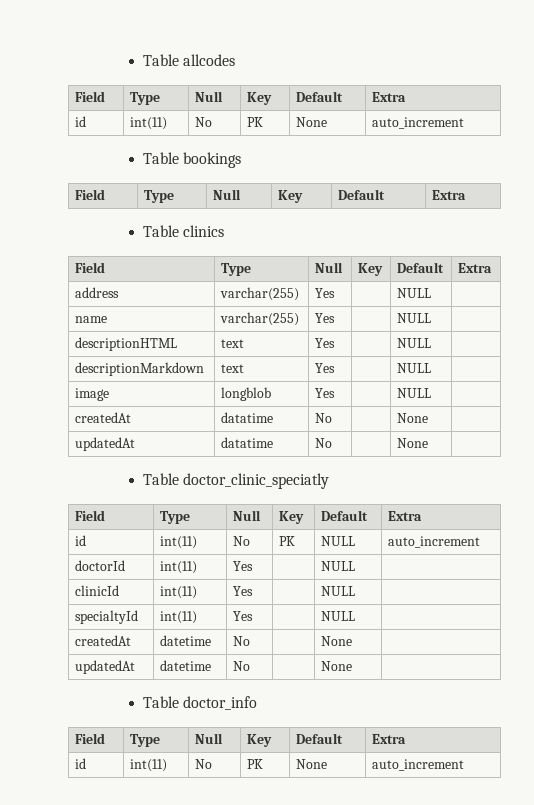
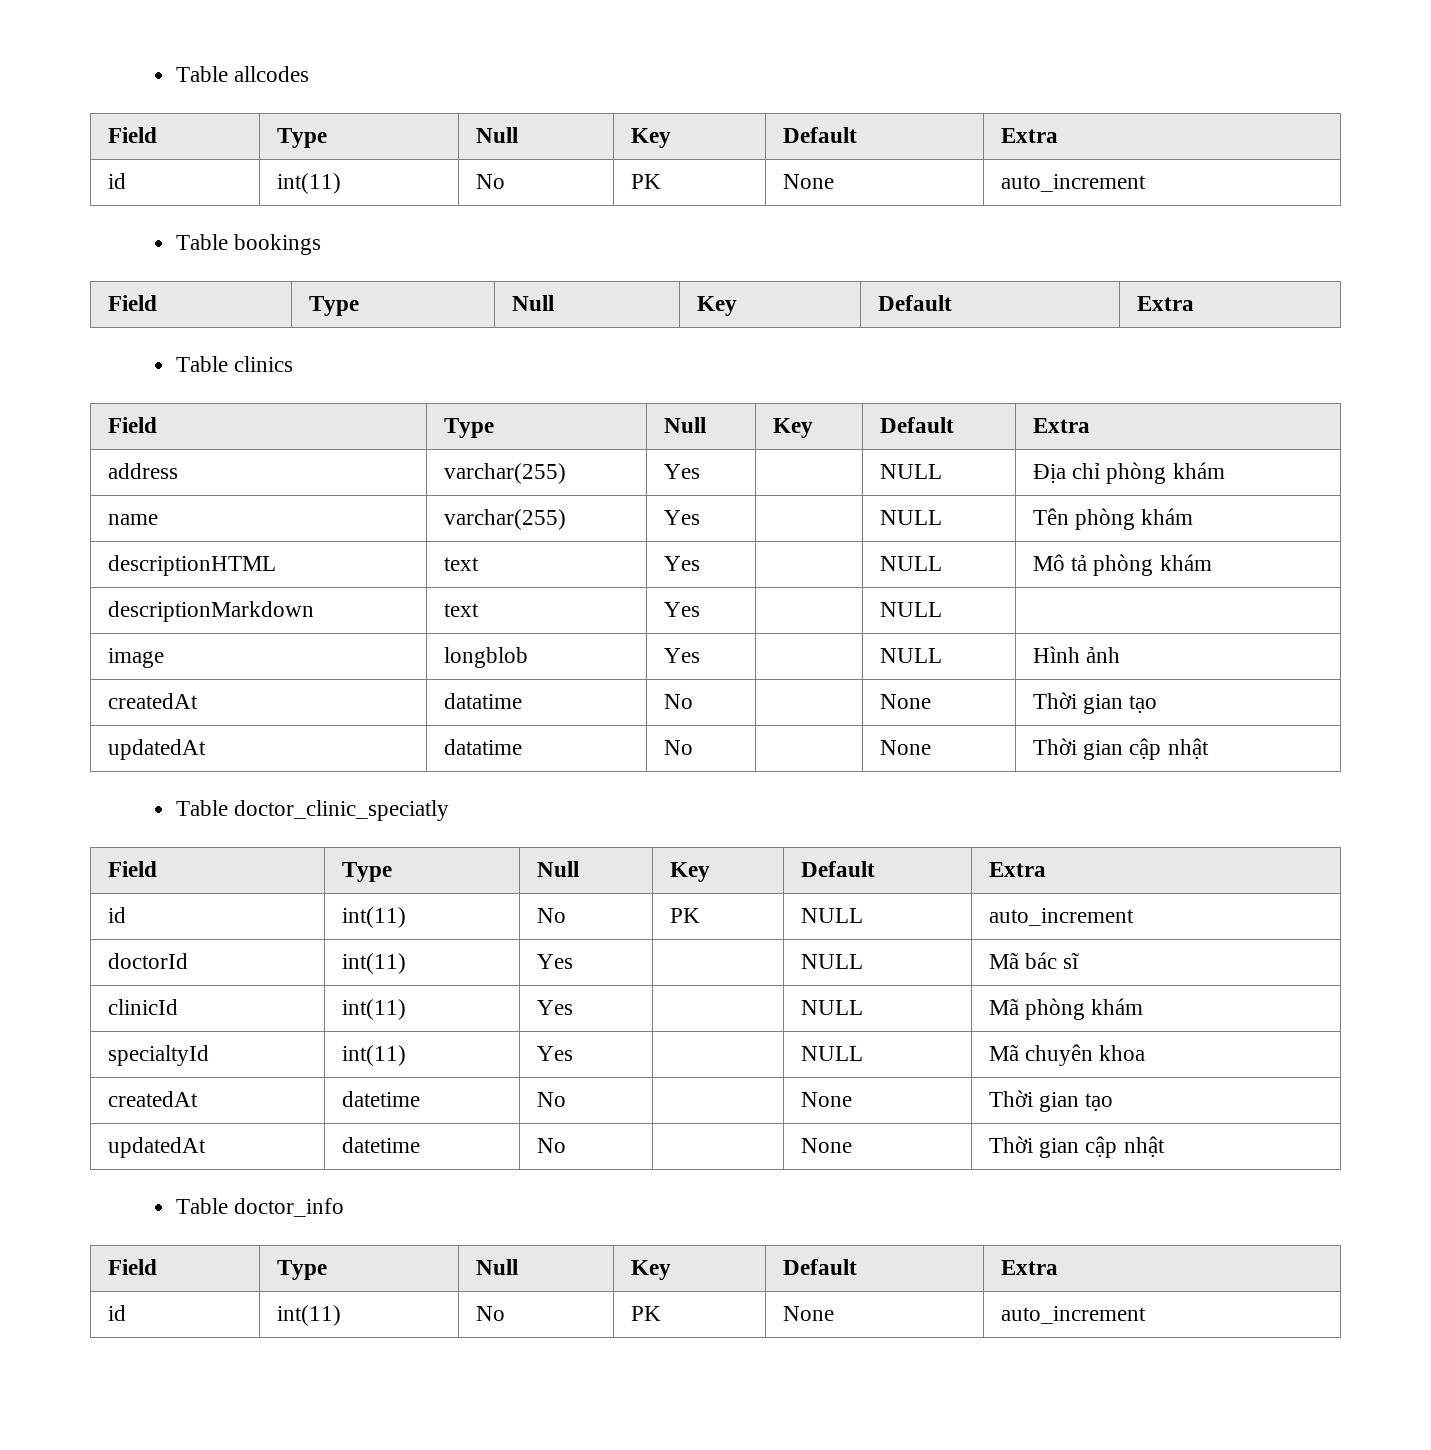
- address | varchar(255) | Yes | | NULL |
+ address | varchar(255) | Yes | | NULL | Địa chỉ phòng khám
- name | varchar(255) | Yes | | NULL |
+ name | varchar(255) | Yes | | NULL | Tên phòng khám
- descriptionHTML | text | Yes | | NULL |
+ descriptionHTML | text | Yes | | NULL | Mô tả phòng khám
- image | longblob | Yes | | NULL |
+ image | longblob | Yes | | NULL | Hình ảnh
- createdAt | datatime | No | | None |
+ createdAt | datatime | No | | None | Thời gian tạo
- updatedAt | datatime | No | | None |
+ updatedAt | datatime | No | | None | Thời gian cập nhật
- doctorId | int(11) | Yes | | NULL |
+ doctorId | int(11) | Yes | | NULL | Mã bác sĩ
- clinicId | int(11) | Yes | | NULL |
+ clinicId | int(11) | Yes | | NULL | Mã phòng khám
- specialtyId | int(11) | Yes | | NULL |
+ specialtyId | int(11) | Yes | | NULL | Mã chuyên khoa
- createdAt | datetime | No | | None |
+ createdAt | datetime | No | | None | Thời gian tạo
- updatedAt | datetime | No | | None |
+ updatedAt | datetime | No | | None | Thời gian cập nhật

